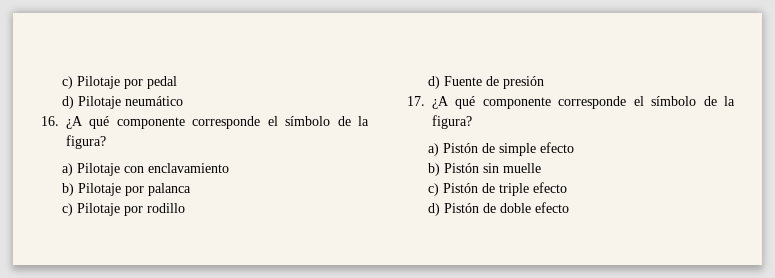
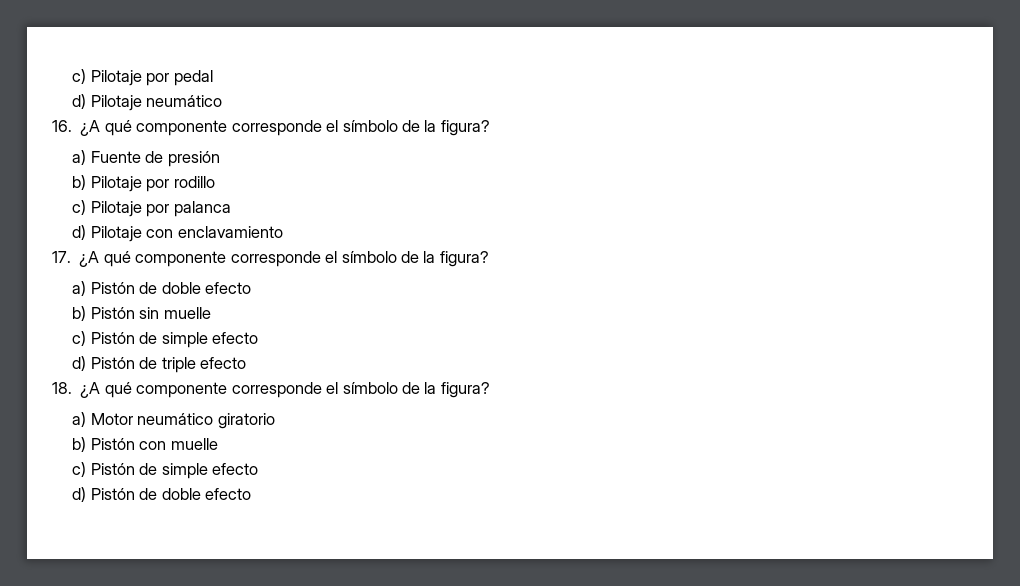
- a) Pilotaje con enclavamiento
+ a) Fuente de presión
- b) Pilotaje por palanca
- c) Pilotaje por rodillo
- d) Fuente de presión
+ b) Pilotaje por rodillo
+ c) Pilotaje por palanca
+ d) Pilotaje con enclavamiento
- a) Pistón de simple efecto
+ a) Pistón de doble efecto
  b) Pistón sin muelle
- c) Pistón de triple efecto
+ c) Pistón de simple efecto
+ d) Pistón de triple efecto
+ 18. ¿A qué componente corresponde el símbolo de la figura?
+ a) Motor neumático giratorio
+ b) Pistón con muelle
+ c) Pistón de simple efecto

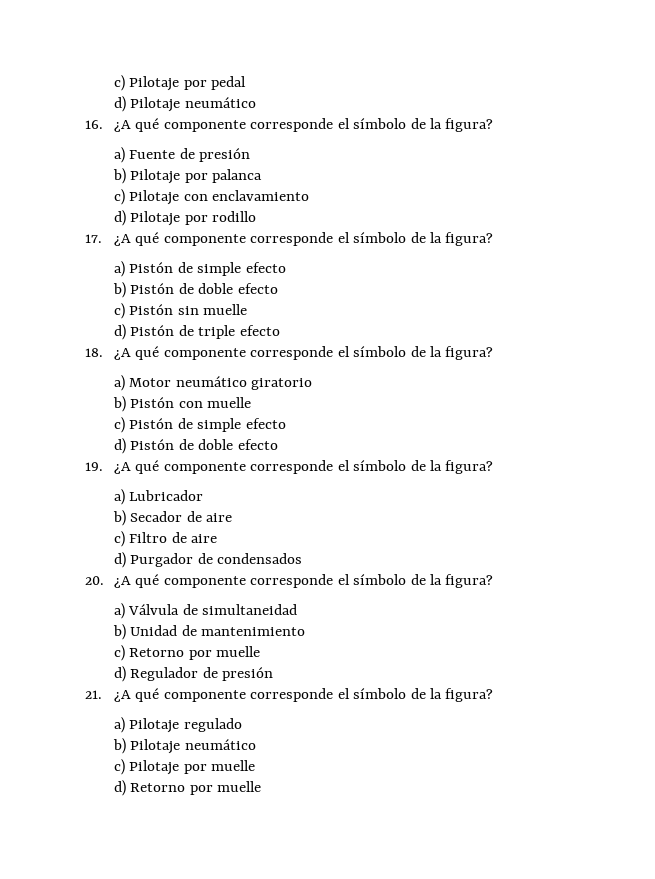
- b) Pilotaje por rodillo
- c) Pilotaje por palanca
- d) Pilotaje con enclavamiento
+ b) Pilotaje por palanca
+ c) Pilotaje con enclavamiento
+ d) Pilotaje por rodillo
- a) Pistón de doble efecto
+ a) Pistón de simple efecto
- b) Pistón sin muelle
- c) Pistón de simple efecto
+ b) Pistón de doble efecto
+ c) Pistón sin muelle
+ 19. ¿A qué componente corresponde el símbolo de la figura?
+ a) Lubricador
+ b) Secador de aire
+ c) Filtro de aire
+ d) Purgador de condensados
+ 20. ¿A qué componente corresponde el símbolo de la figura?
+ a) Válvula de simultaneidad
+ b) Unidad de mantenimiento
+ c) Retorno por muelle
+ d) Regulador de presión
+ 21. ¿A qué componente corresponde el símbolo de la figura?
+ a) Pilotaje regulado
+ b) Pilotaje neumático
+ c) Pilotaje por muelle
+ d) Retorno por muelle

